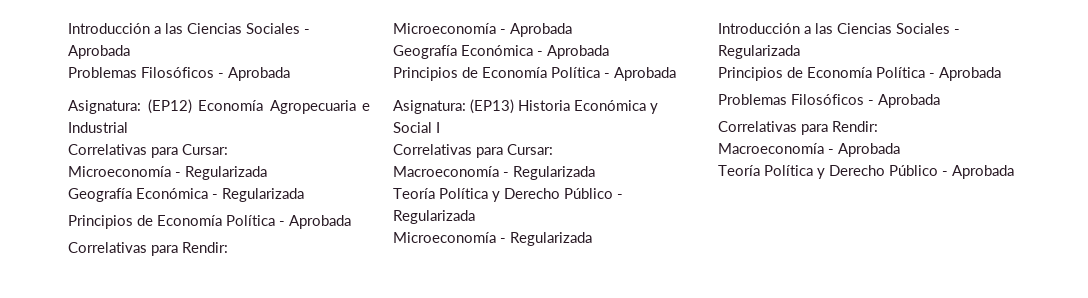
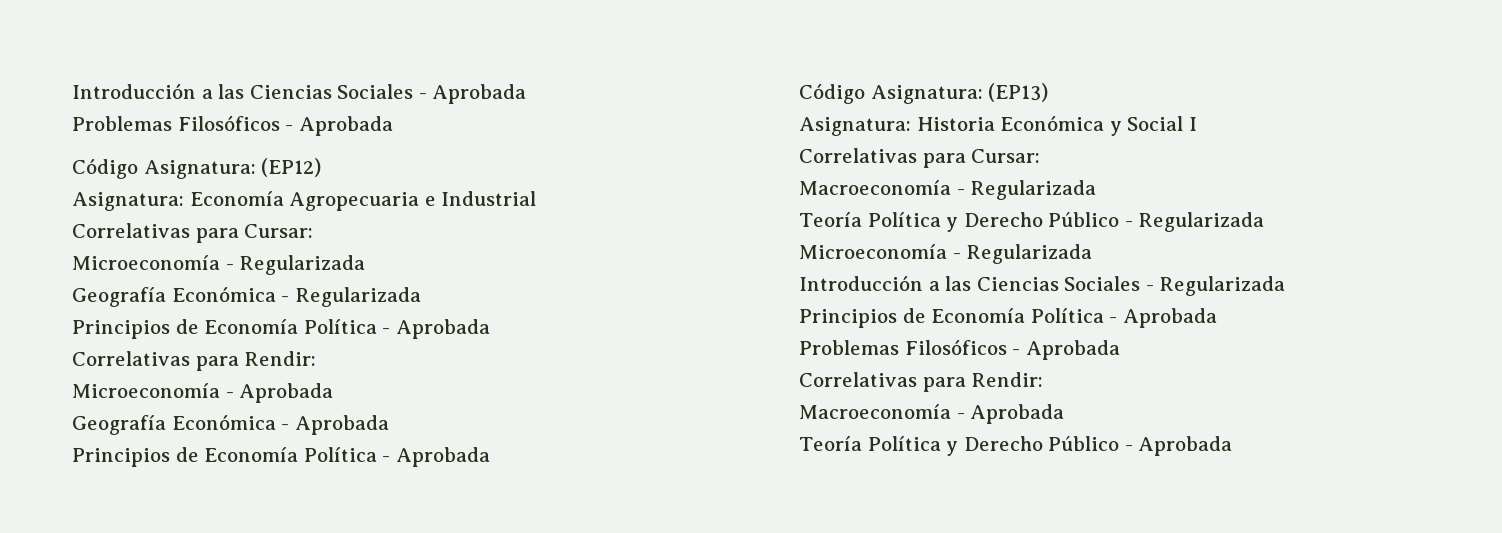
- Asignatura: (EP12) Economía Agropecuaria e Industrial
+ Código Asignatura: (EP12)
+ Asignatura: Economía Agropecuaria e Industrial
- Asignatura: (EP13) Historia Económica y Social I
+ Código Asignatura: (EP13)
+ Asignatura: Historia Económica y Social I

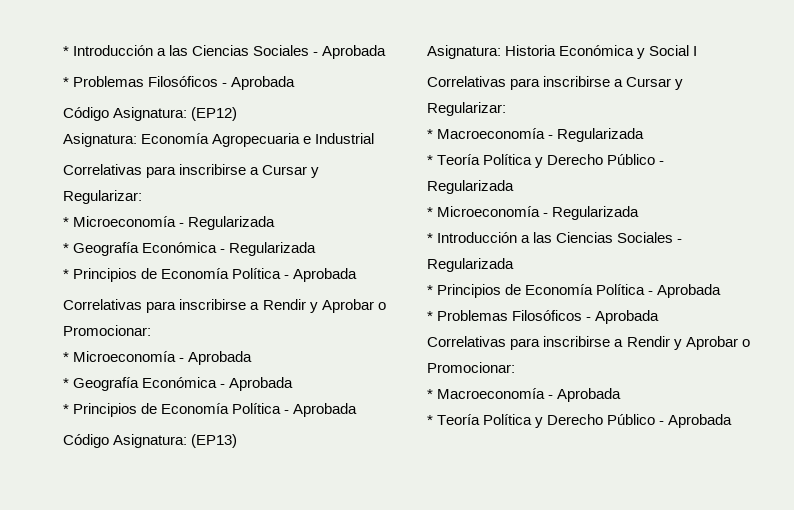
- Introducción a las Ciencias Sociales - Aprobada
- Problemas Filosóficos - Aprobada
+ * Introducción a las Ciencias Sociales - Aprobada
+ * Problemas Filosóficos - Aprobada
  Asignatura: Economía Agropecuaria e Industrial
- Correlativas para Cursar:
- Microeconomía - Regularizada
- Geografía Económica - Regularizada
- Principios de Economía Política - Aprobada
- Correlativas para Rendir:
- Microeconomía - Aprobada
+ Correlativas para inscribirse a Cursar y Regularizar:
+ * Microeconomía - Regularizada
+ * Geografía Económica - Regularizada
+ * Principios de Economía Política - Aprobada
+ Correlativas para inscribirse a Rendir y Aprobar o Promocionar:
+ * Microeconomía - Aprobada
- Geografía Económica - Aprobada
- Principios de Economía Política - Aprobada
+ * Geografía Económica - Aprobada
+ * Principios de Economía Política - Aprobada
  Asignatura: Historia Económica y Social I
- Correlativas para Cursar:
- Macroeconomía - Regularizada
+ Correlativas para inscribirse a Cursar y Regularizar:
+ * Macroeconomía - Regularizada
- Teoría Política y Derecho Público - Regularizada
- Microeconomía - Regularizada
- Introducción a las Ciencias Sociales - Regularizada
- Principios de Economía Política - Aprobada
- Problemas Filosóficos - Aprobada
- Correlativas para Rendir:
- Macroeconomía - Aprobada
+ * Teoría Política y Derecho Público - Regularizada
+ * Microeconomía - Regularizada
+ * Introducción a las Ciencias Sociales - Regularizada
+ * Principios de Economía Política - Aprobada
+ * Problemas Filosóficos - Aprobada
+ Correlativas para inscribirse a Rendir y Aprobar o Promocionar:
+ * Macroeconomía - Aprobada
- Teoría Política y Derecho Público - Aprobada
+ * Teoría Política y Derecho Público - Aprobada

